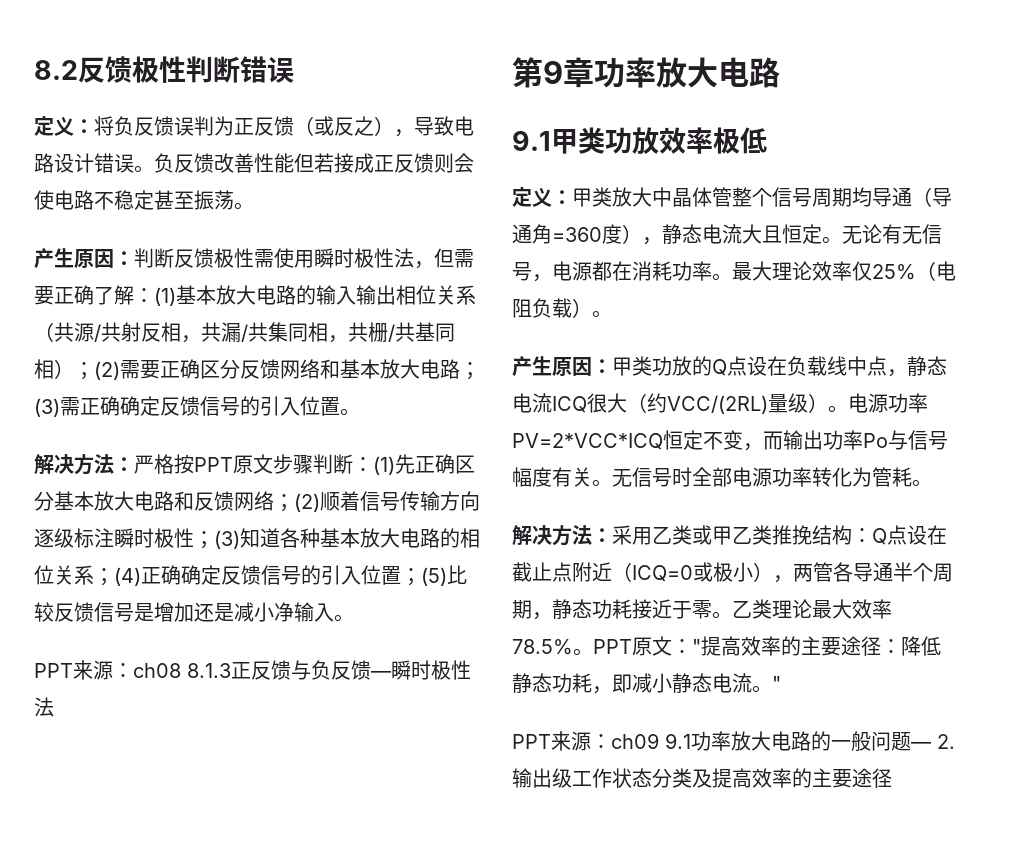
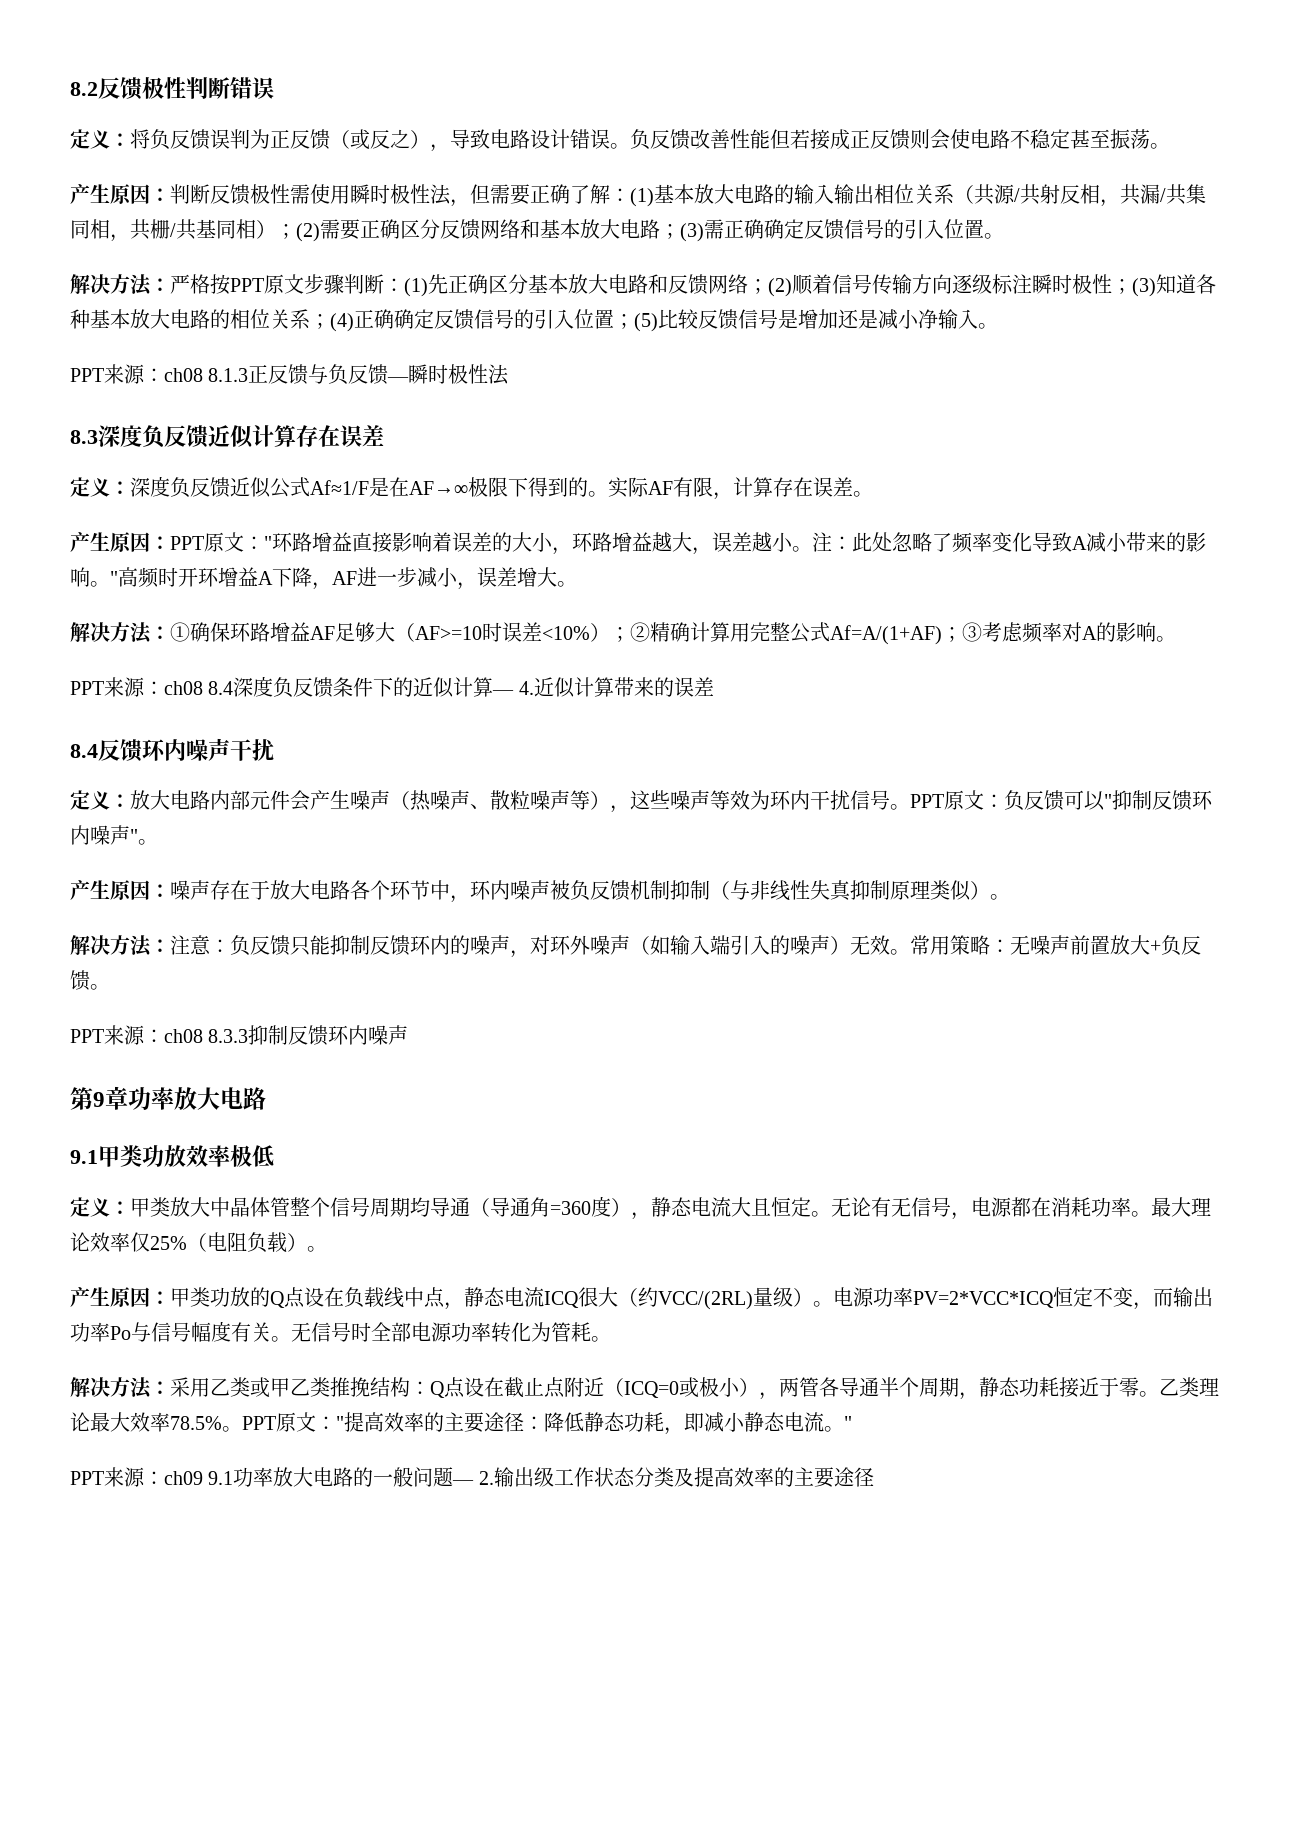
+ 8.3深度负反馈近似计算存在误差
+ 定义：深度负反馈近似公式Af≈1/F是在AF→∞极限下得到的。实际AF有限，计算存在误差。
+ 产生原因：PPT原文："环路增益直接影响着误差的大小，环路增益越大，误差越小。注：此处忽略了频率变化导致A减小带来的影响。"高频时开环增益A下降，AF进一步减小，误差增大。
+ 解决方法：①确保环路增益AF足够大（AF>=10时误差<10%）；②精确计算用完整公式Af=A/(1+AF)；③考虑频率对A的影响。
+ PPT来源：ch08 8.4深度负反馈条件下的近似计算— 4.近似计算带来的误差
+ 8.4反馈环内噪声干扰
+ 定义：放大电路内部元件会产生噪声（热噪声、散粒噪声等），这些噪声等效为环内干扰信号。PPT原文：负反馈可以"抑制反馈环内噪声"。
+ 产生原因：噪声存在于放大电路各个环节中，环内噪声被负反馈机制抑制（与非线性失真抑制原理类似）。
+ 解决方法：注意：负反馈只能抑制反馈环内的噪声，对环外噪声（如输入端引入的噪声）无效。常用策略：无噪声前置放大+负反馈。
+ PPT来源：ch08 8.3.3抑制反馈环内噪声

